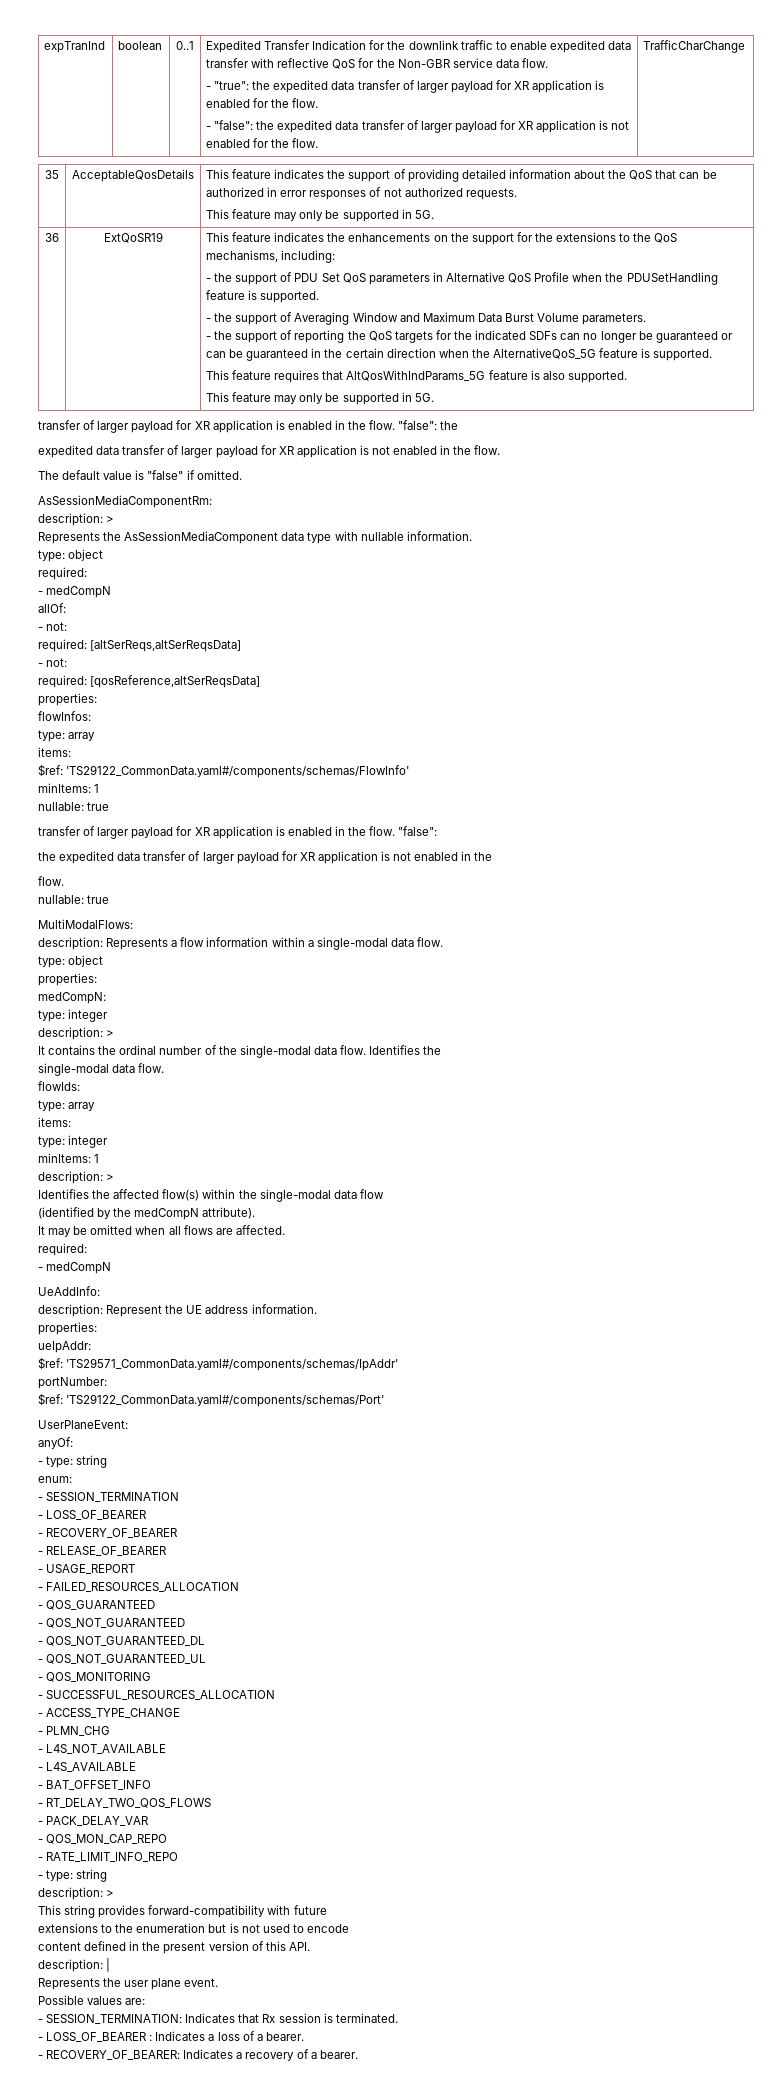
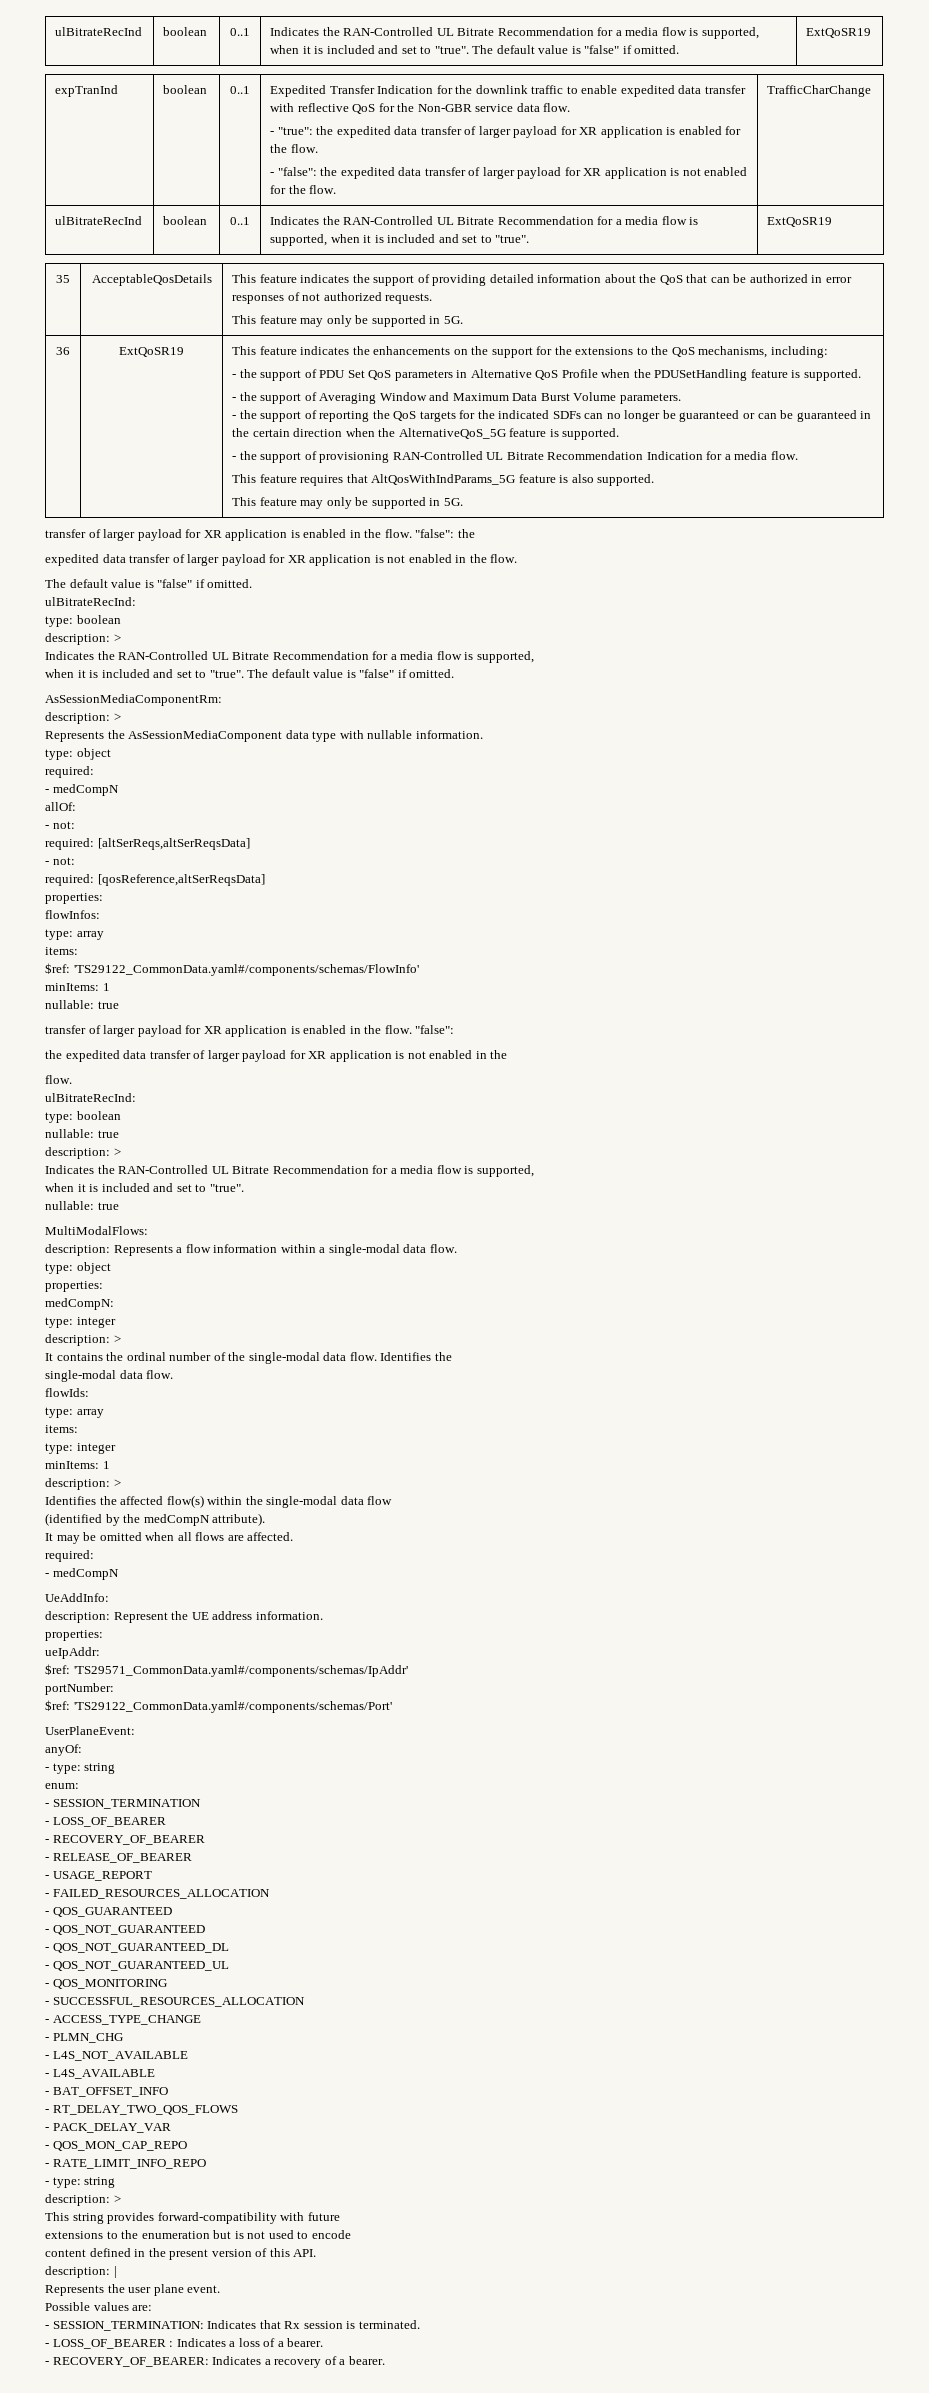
+ ulBitrateRecInd | boolean | 0..1 | Indicates the RAN-Controlled UL Bitrate Recommendation for a media flow is supported, when it is included and set to "true". The default value is "false" if omitted. | ExtQoSR19
+ ulBitrateRecInd | boolean | 0..1 | Indicates the RAN-Controlled UL Bitrate Recommendation for a media flow is supported, when it is included and set to "true". | ExtQoSR19
+ - the support of provisioning RAN-Controlled UL Bitrate Recommendation Indication for a media flow.
  expedited data transfer of larger payload for XR application is not enabled in the flow.
  The default value is "false" if omitted.
+ ulBitrateRecInd:
+ type: boolean
+ description: >
+ Indicates the RAN-Controlled UL Bitrate Recommendation for a media flow is supported,
+ when it is included and set to "true". The default value is "false" if omitted.
  the expedited data transfer of larger payload for XR application is not enabled in the
  flow.
+ ulBitrateRecInd:
+ type: boolean
+ nullable: true
+ description: >
+ Indicates the RAN-Controlled UL Bitrate Recommendation for a media flow is supported,
+ when it is included and set to "true".

